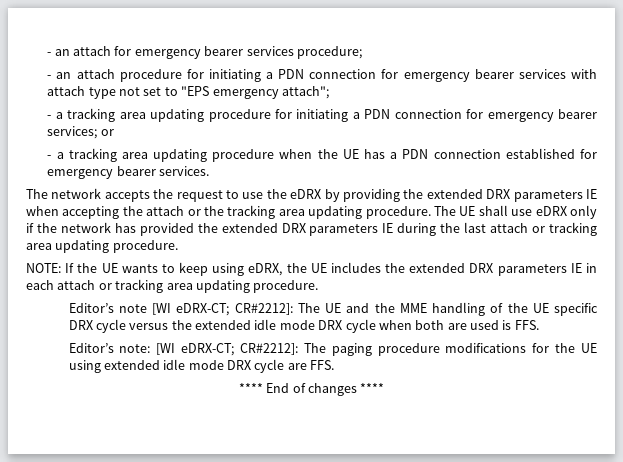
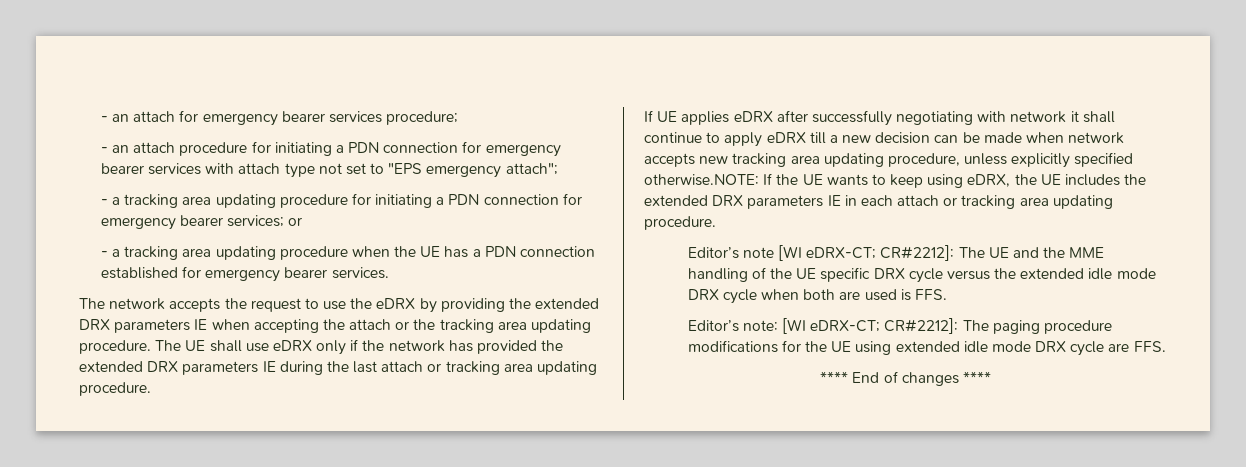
- NOTE: If the UE wants to keep using eDRX, the UE includes the extended DRX parameters IE in each attach or tracking area updating procedure.
+ If UE applies eDRX after successfully negotiating with network it shall continue to apply eDRX till a new decision can be made when network accepts new tracking area updating procedure, unless explicitly specified otherwise.NOTE: If the UE wants to keep using eDRX, the UE includes the extended DRX parameters IE in each attach or tracking area updating procedure.

